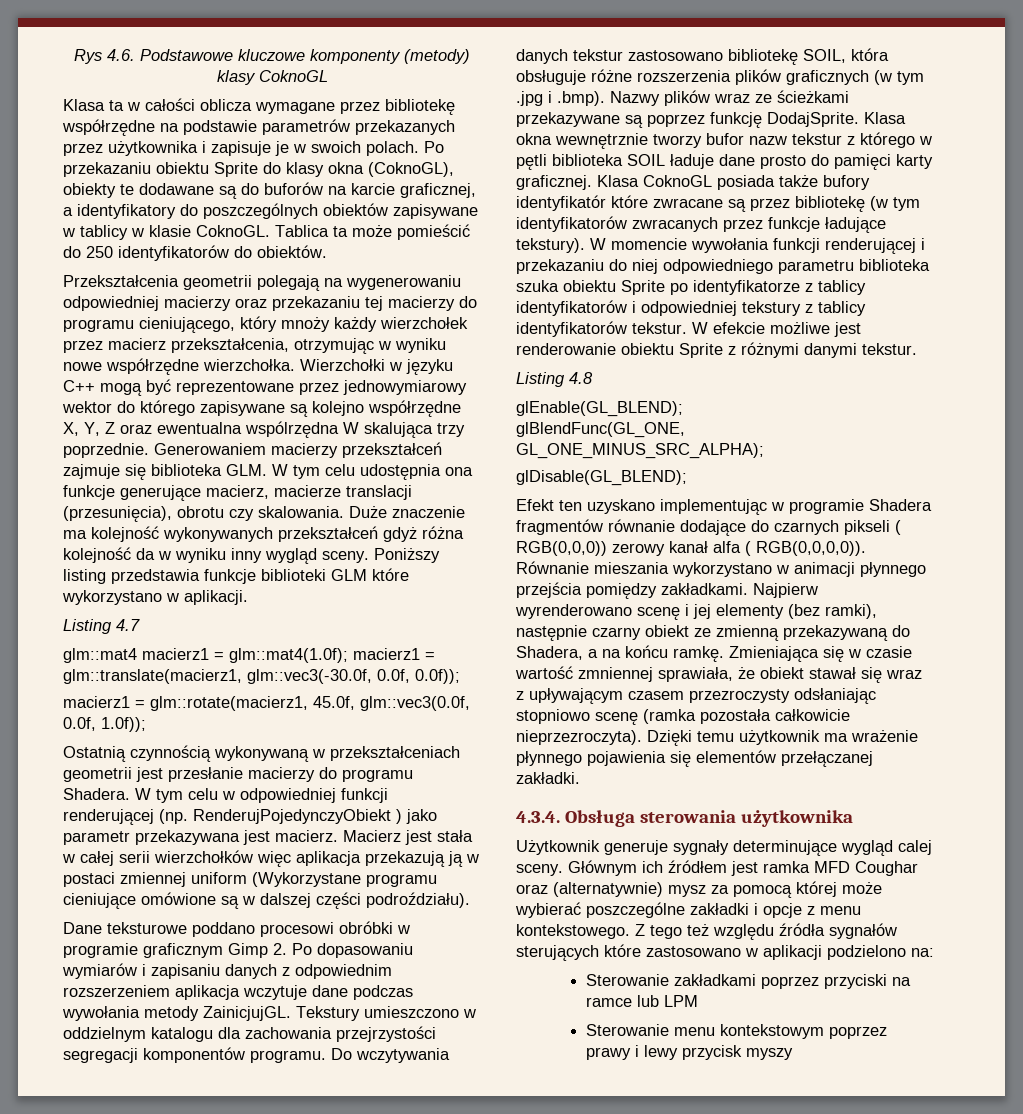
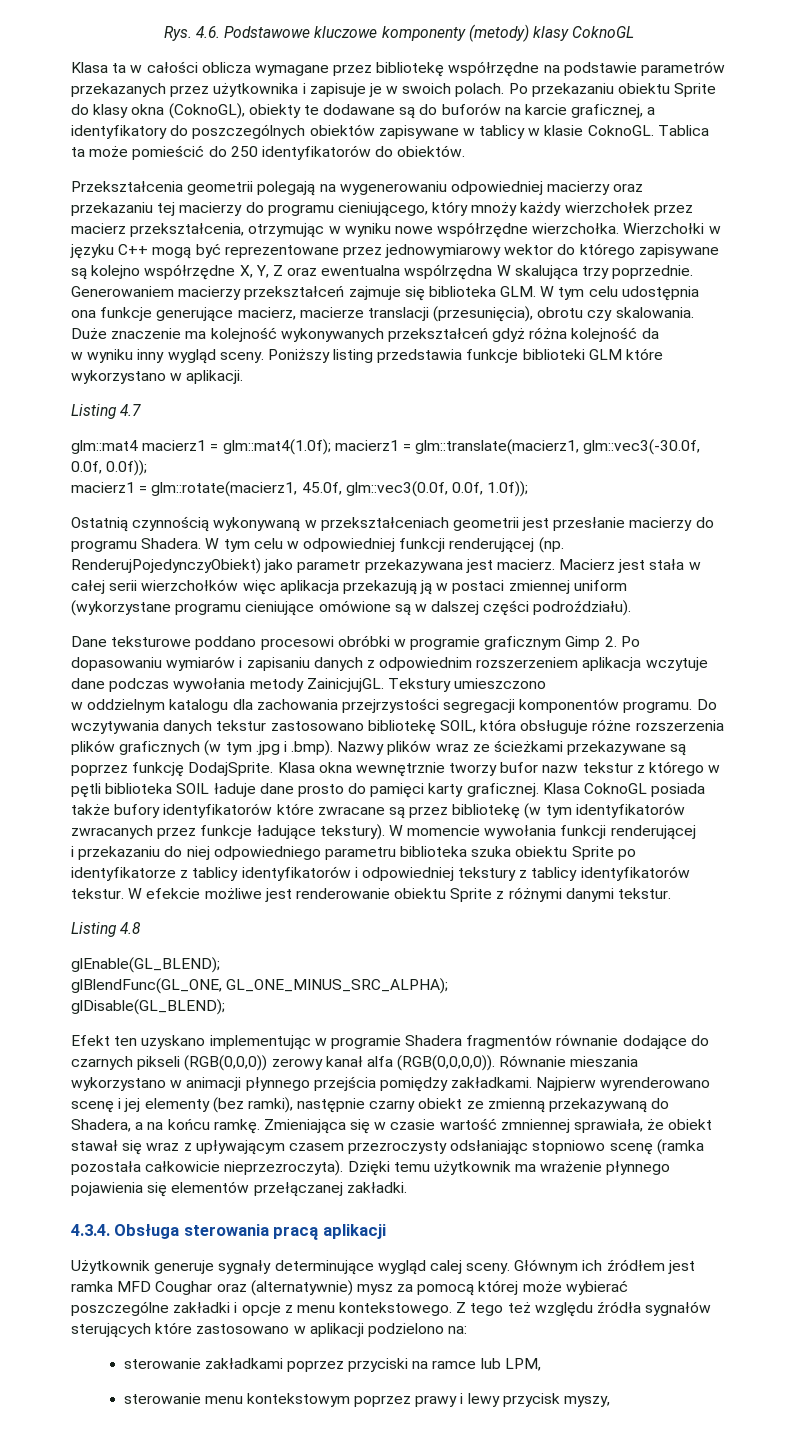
- Rys 4.6. Podstawowe kluczowe komponenty (metody) klasy CoknoGL
+ Rys. 4.6. Podstawowe kluczowe komponenty (metody) klasy CoknoGL
- Duże znaczenie ma kolejność wykonywanych przekształceń gdyż różna kolejność da w wyniku inny wygląd sceny.
+ Duże znaczenie ma kolejność wykonywanych przekształceń gdyż różna kolejność da
+ w wyniku inny wygląd sceny.
- W tym celu w odpowiedniej funkcji renderującej (np. RenderujPojedynczyObiekt ) jako parametr przekazywana jest macierz.
+ W tym celu w odpowiedniej funkcji renderującej (np. RenderujPojedynczyObiekt) jako parametr przekazywana jest macierz.
- Macierz jest stała w całej serii wierzchołków więc aplikacja przekazują ją w postaci zmiennej uniform (Wykorzystane programu cieniujące omówione są w dalszej części podroździału).
+ Macierz jest stała w całej serii wierzchołków więc aplikacja przekazują ją w postaci zmiennej uniform (wykorzystane programu cieniujące omówione są w dalszej części podroździału).
- Tekstury umieszczono w oddzielnym katalogu dla zachowania przejrzystości segregacji komponentów programu.
+ Tekstury umieszczono
+ w oddzielnym katalogu dla zachowania przejrzystości segregacji komponentów programu.
- Klasa CoknoGL posiada także bufory identyfikatór które zwracane są przez bibliotekę (w tym identyfikatorów zwracanych przez funkcje ładujące tekstury).
+ Klasa CoknoGL posiada także bufory identyfikatorów które zwracane są przez bibliotekę (w tym identyfikatorów zwracanych przez funkcje ładujące tekstury).
- W momencie wywołania funkcji renderującej i przekazaniu do niej odpowiedniego parametru biblioteka szuka obiektu Sprite po identyfikatorze z tablicy identyfikatorów i odpowiedniej tekstury z tablicy identyfikatorów tekstur.
+ W momencie wywołania funkcji renderującej
+ i przekazaniu do niej odpowiedniego parametru biblioteka szuka obiektu Sprite po identyfikatorze z tablicy identyfikatorów i odpowiedniej tekstury z tablicy identyfikatorów tekstur.
- Efekt ten uzyskano implementując w programie Shadera fragmentów równanie dodające do czarnych pikseli ( RGB(0,0,0)) zerowy kanał alfa ( RGB(0,0,0,0)).
+ Efekt ten uzyskano implementując w programie Shadera fragmentów równanie dodające do czarnych pikseli (RGB(0,0,0)) zerowy kanał alfa (RGB(0,0,0,0)).
- 4.3.4. Obsługa sterowania użytkownika
+ 4.3.4. Obsługa sterowania pracą aplikacji
- Sterowanie zakładkami poprzez przyciski na ramce lub LPM
- Sterowanie menu kontekstowym poprzez prawy i lewy przycisk myszy
+ sterowanie zakładkami poprzez przyciski na ramce lub LPM,
+ sterowanie menu kontekstowym poprzez prawy i lewy przycisk myszy,

